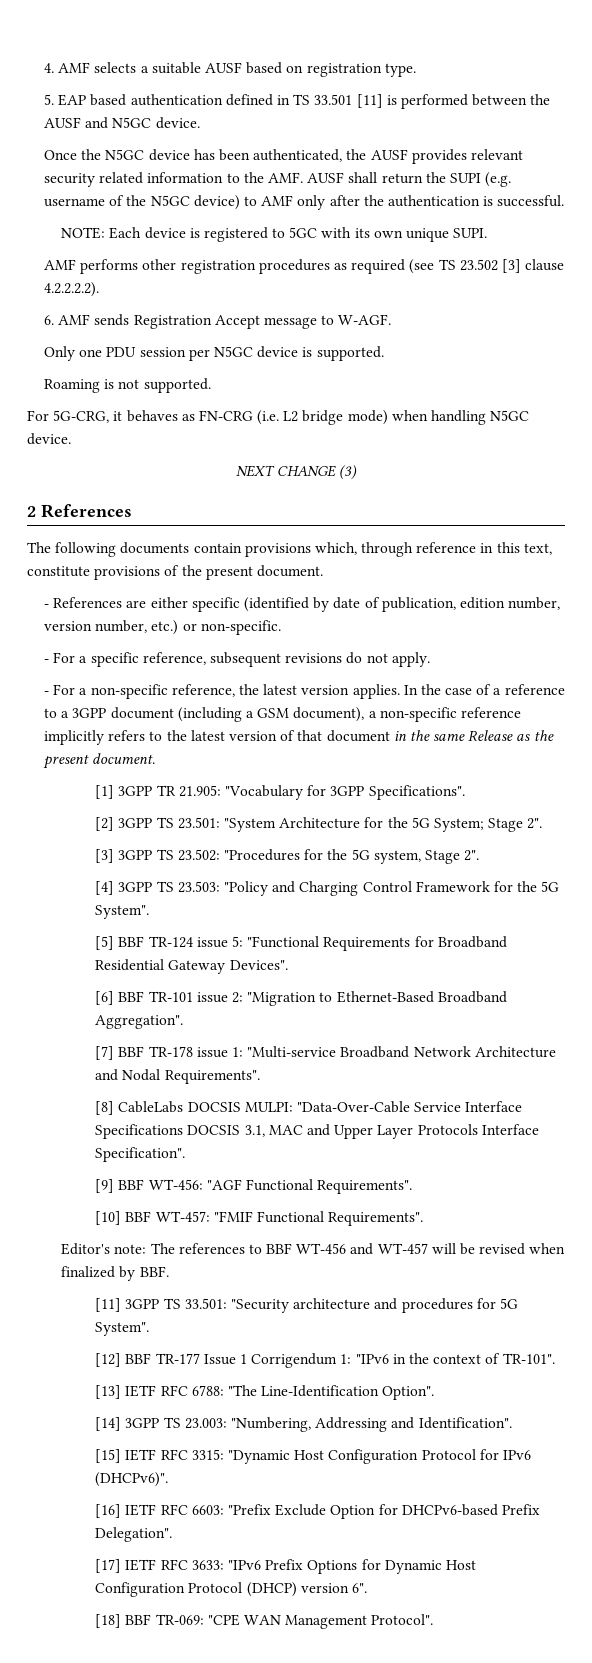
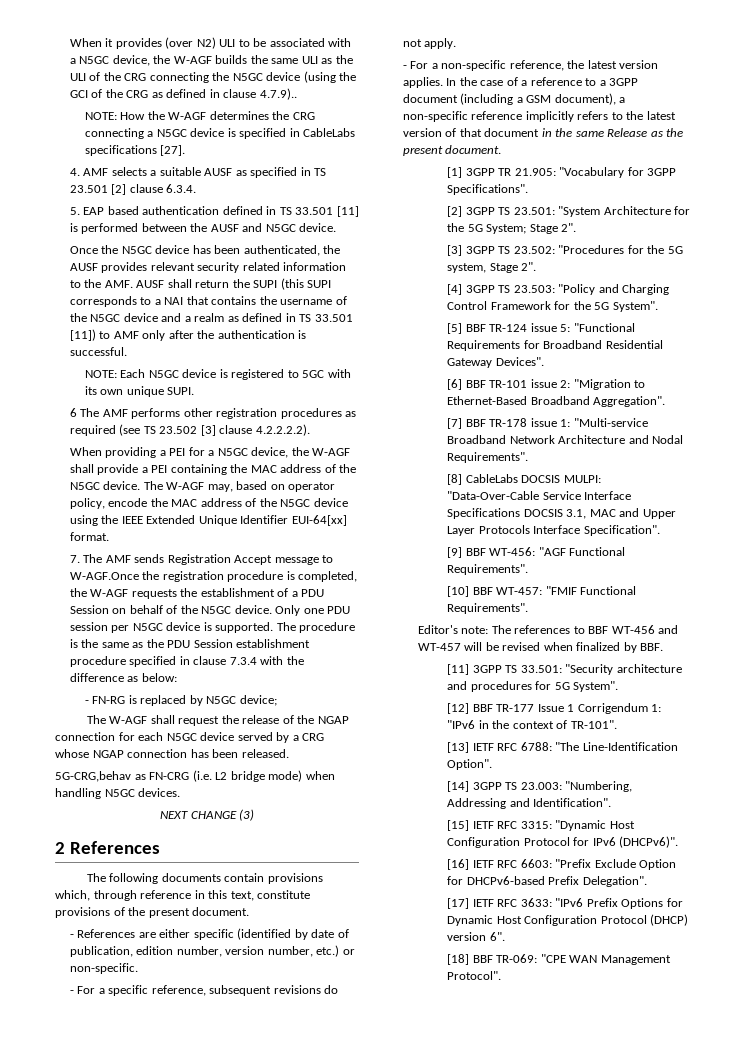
+ When it provides (over N2) ULI to be associated with a N5GC device, the W-AGF builds the same ULI as the ULI of the CRG connecting the N5GC device (using the GCI of the CRG as defined in clause 4.7.9)..
+ NOTE: How the W-AGF determines the CRG connecting a N5GC device is specified in CableLabs specifications [27].
- 4. AMF selects a suitable AUSF based on registration type.
+ 4. AMF selects a suitable AUSF as specified in TS 23.501 [2] clause 6.3.4.
- Once the N5GC device has been authenticated, the AUSF provides relevant security related information to the AMF. AUSF shall return the SUPI (e.g. username of the N5GC device) to AMF only after the authentication is successful.
+ Once the N5GC device has been authenticated, the AUSF provides relevant security related information to the AMF. AUSF shall return the SUPI (this SUPI corresponds to a NAI that contains the username of the N5GC device and a realm as defined in TS 33.501 [11]) to AMF only after the authentication is successful.
- NOTE: Each device is registered to 5GC with its own unique SUPI.
+ NOTE: Each N5GC device is registered to 5GC with its own unique SUPI.
- AMF performs other registration procedures as required (see TS 23.502 [3] clause 4.2.2.2.2).
+ 6 The AMF performs other registration procedures as required (see TS 23.502 [3] clause 4.2.2.2.2).
- 6. AMF sends Registration Accept message to W-AGF.
- Only one PDU session per N5GC device is supported.
- Roaming is not supported.
- For 5G-CRG, it behaves as FN-CRG (i.e. L2 bridge mode) when handling N5GC device.
+ When providing a PEI for a N5GC device, the W-AGF shall provide a PEI containing the MAC address of the N5GC device. The W-AGF may, based on operator policy, encode the MAC address of the N5GC device using the IEEE Extended Unique Identifier EUI-64[xx] format.
+ 7. The AMF sends Registration Accept message to W-AGF.Once the registration procedure is completed, the W-AGF requests the establishment of a PDU Session on behalf of the N5GC device. Only one PDU session per N5GC device is supported. The procedure is the same as the PDU Session establishment procedure specified in clause 7.3.4 with the difference as below:
+ - FN-RG is replaced by N5GC device;
+ The W-AGF shall request the release of the NGAP connection for each N5GC device served by a CRG whose NGAP connection has been released.
+ 5G-CRG,behav as FN-CRG (i.e. L2 bridge mode) when handling N5GC devices.

